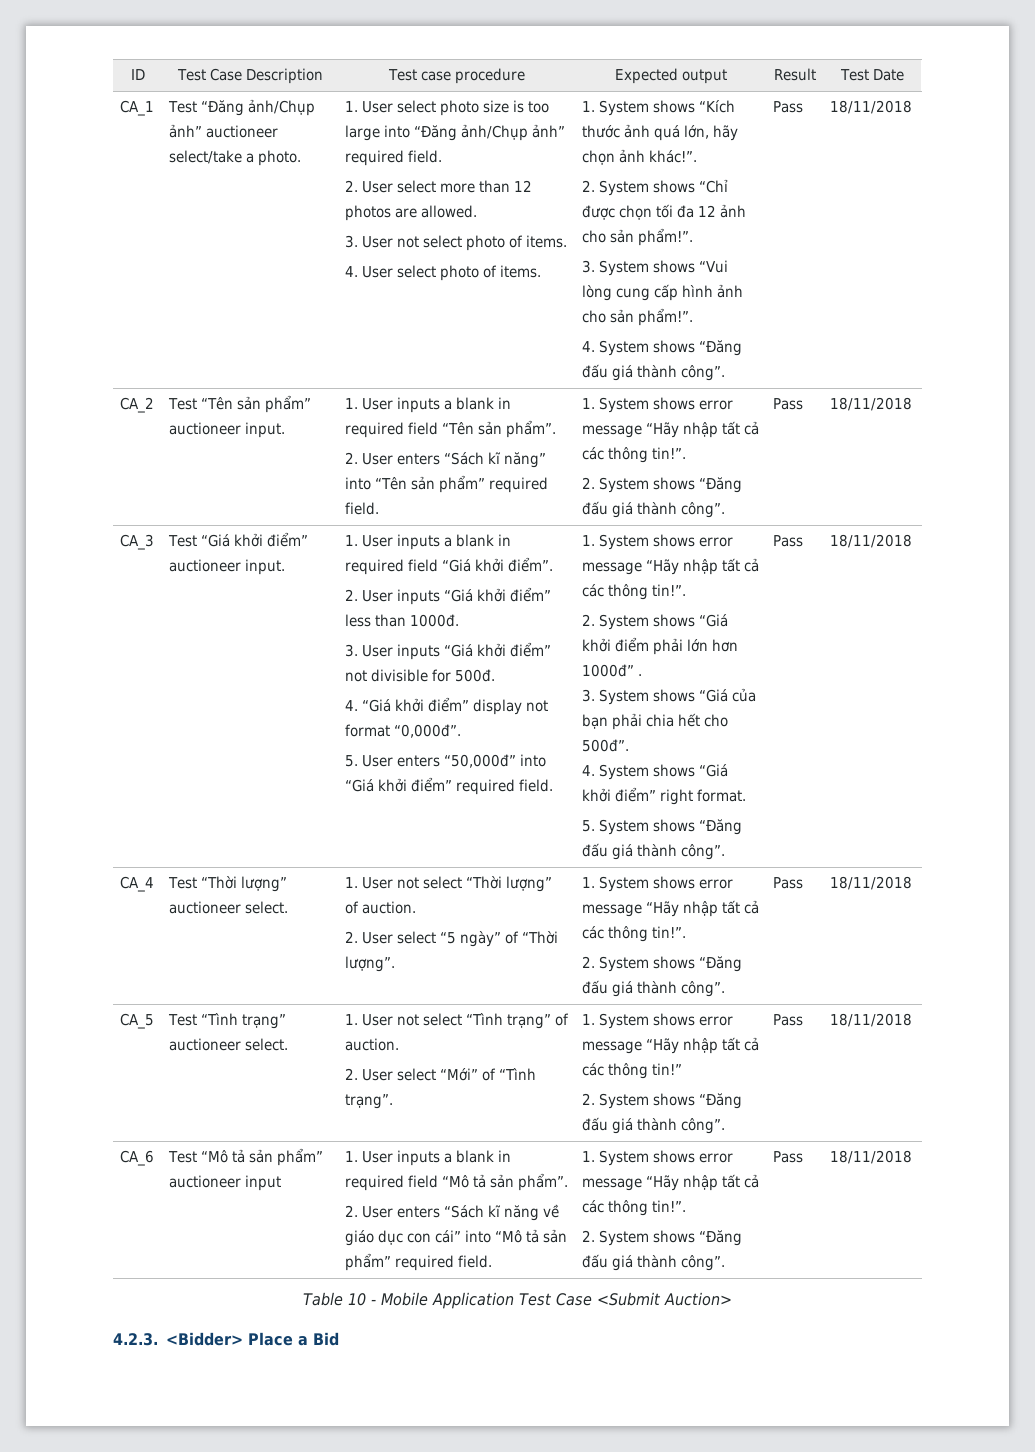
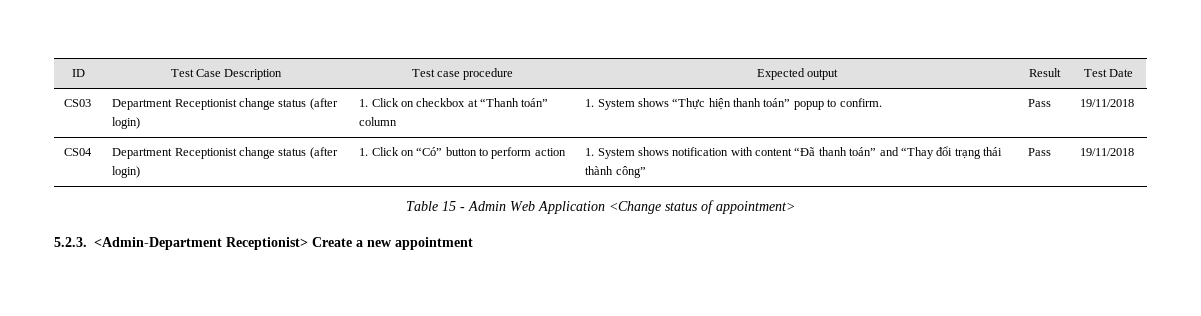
- CA_1 | Test “Đăng ảnh/Chụp ảnh” auctioneer select/take a photo. | 1. User select photo size is too large into “Đăng ảnh/Chụp ảnh” required field.
- 2. User select more than 12 photos are allowed.
- 3. User not select photo of items.
- 4. User select photo of items. | 1. System shows “Kích thước ảnh quá lớn, hãy chọn ảnh khác!”.
- 2. System shows “Chỉ được chọn tối đa 12 ảnh cho sản phẩm!”.
- 3. System shows “Vui lòng cung cấp hình ảnh cho sản phẩm!”.
- 4. System shows “Đăng đấu giá thành công”. | Pass | 18/11/2018
- CA_2 | Test “Tên sản phẩm” auctioneer input. | 1. User inputs a blank in required field “Tên sản phẩm”.
- 2. User enters “Sách kĩ năng” into “Tên sản phẩm” required field. | 1. System shows error message “Hãy nhập tất cả các thông tin!”.
- 2. System shows “Đăng đấu giá thành công”. | Pass | 18/11/2018
- CA_3 | Test “Giá khởi điểm” auctioneer input. | 1. User inputs a blank in required field “Giá khởi điểm”.
- 2. User inputs “Giá khởi điểm” less than 1000đ.
- 3. User inputs “Giá khởi điểm” not divisible for 500đ.
- 4. “Giá khởi điểm” display not format “0,000đ”.
- 5. User enters “50,000đ” into “Giá khởi điểm” required field. | 1. System shows error message “Hãy nhập tất cả các thông tin!”.
- 2. System shows “Giá khởi điểm phải lớn hơn 1000đ” .
- 3. System shows “Giá của bạn phải chia hết cho 500đ”.
- 4. System shows “Giá khởi điểm” right format.
- 5. System shows “Đăng đấu giá thành công”. | Pass | 18/11/2018
- CA_4 | Test “Thời lượng” auctioneer select. | 1. User not select “Thời lượng” of auction.
- 2. User select “5 ngày” of “Thời lượng”. | 1. System shows error message “Hãy nhập tất cả các thông tin!”.
- 2. System shows “Đăng đấu giá thành công”. | Pass | 18/11/2018
- CA_5 | Test “Tình trạng” auctioneer select. | 1. User not select “Tình trạng” of auction.
- 2. User select “Mới” of “Tình trạng”. | 1. System shows error message “Hãy nhập tất cả các thông tin!”
- 2. System shows “Đăng đấu giá thành công”. | Pass | 18/11/2018
- CA_6 | Test “Mô tả sản phẩm” auctioneer input | 1. User inputs a blank in required field “Mô tả sản phẩm”.
- 2. User enters “Sách kĩ năng về giáo dục con cái” into “Mô tả sản phẩm” required field. | 1. System shows error message “Hãy nhập tất cả các thông tin!”.
- 2. System shows “Đăng đấu giá thành công”. | Pass | 18/11/2018
- Table 10 - Mobile Application Test Case <Submit Auction>
- 4.2.3. <Bidder> Place a Bid
+ CS03 | Department Receptionist change status (after login) | 1. Click on checkbox at “Thanh toán” column | 1. System shows “Thực hiện thanh toán” popup to confirm. | Pass | 19/11/2018
+ CS04 | Department Receptionist change status (after login) | 1. Click on “Có” button to perform action | 1. System shows notification with content “Đã thanh toán” and “Thay đổi trạng thái thành công” | Pass | 19/11/2018
+ Table 15 - Admin Web Application <Change status of appointment>
+ 5.2.3. <Admin-Department Receptionist> Create a new appointment

